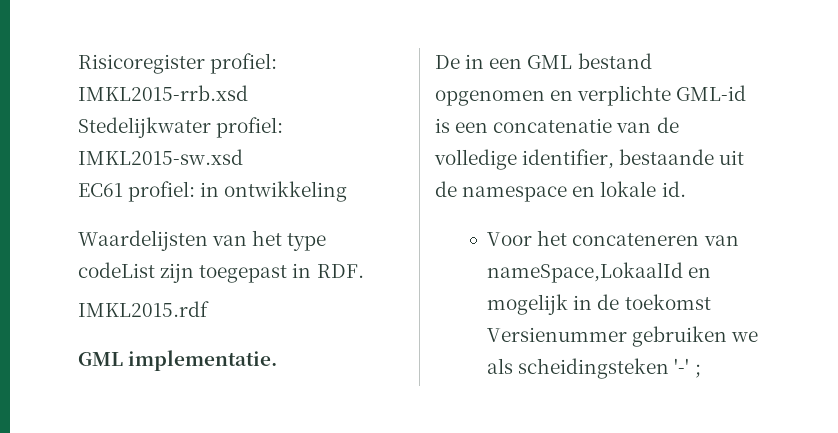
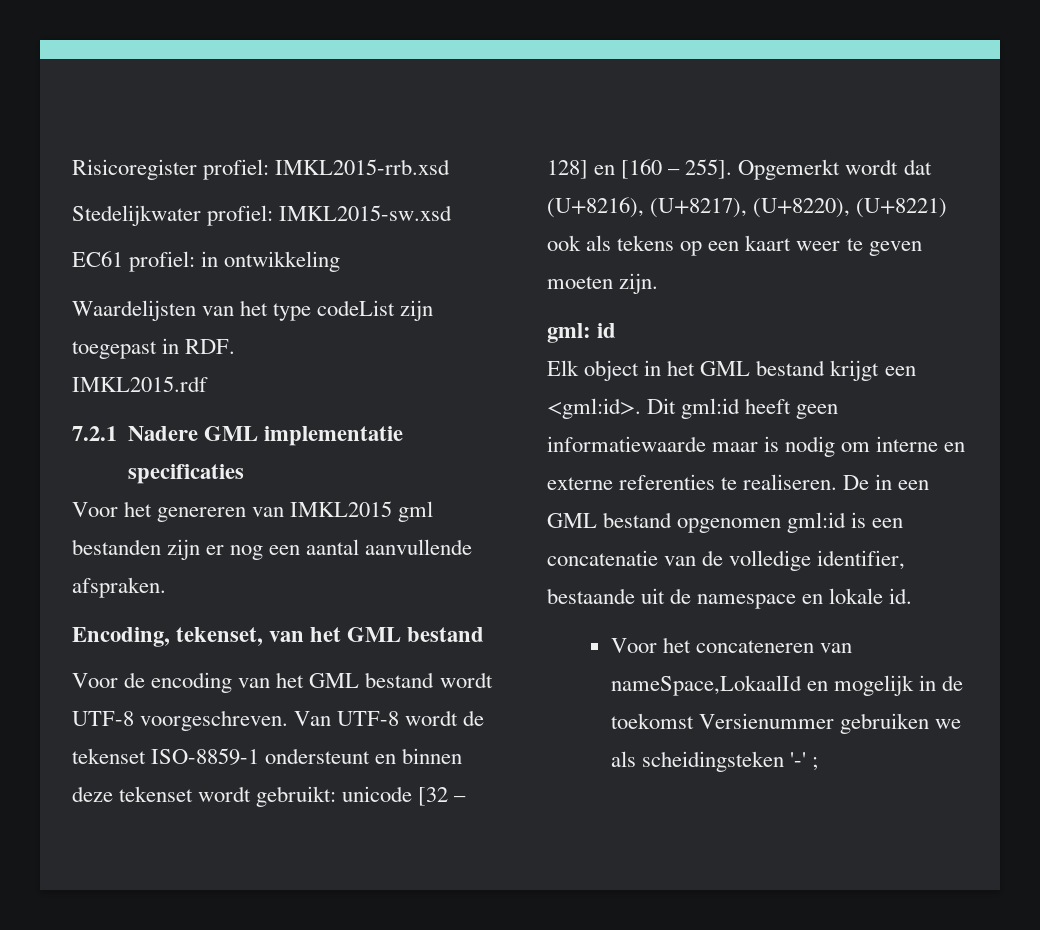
- GML implementatie.
- De in een GML bestand opgenomen en verplichte GML-id is een concatenatie van de volledige identifier, bestaande uit de namespace en lokale id.
+ 7.2.1 Nadere GML implementatie specificaties
+ Voor het genereren van IMKL2015 gml bestanden zijn er nog een aantal aanvullende afspraken.
+ Encoding, tekenset, van het GML bestand
+ Voor de encoding van het GML bestand wordt UTF-8 voorgeschreven. Van UTF-8 wordt de tekenset ISO-8859-1 ondersteunt en binnen deze tekenset wordt gebruikt: unicode [32 – 128] en [160 – 255]. Opgemerkt wordt dat (U+8216), (U+8217), (U+8220), (U+8221) ook als tekens op een kaart weer te geven moeten zijn.
+ gml: id
+ Elk object in het GML bestand krijgt een <gml:id>. Dit gml:id heeft geen informatiewaarde maar is nodig om interne en externe referenties te realiseren. De in een GML bestand opgenomen gml:id is een concatenatie van de volledige identifier, bestaande uit de namespace en lokale id.

